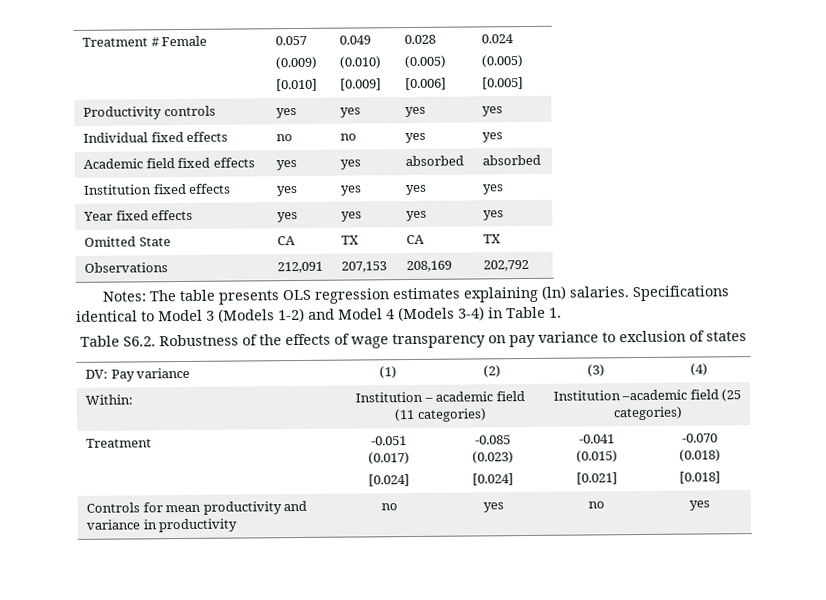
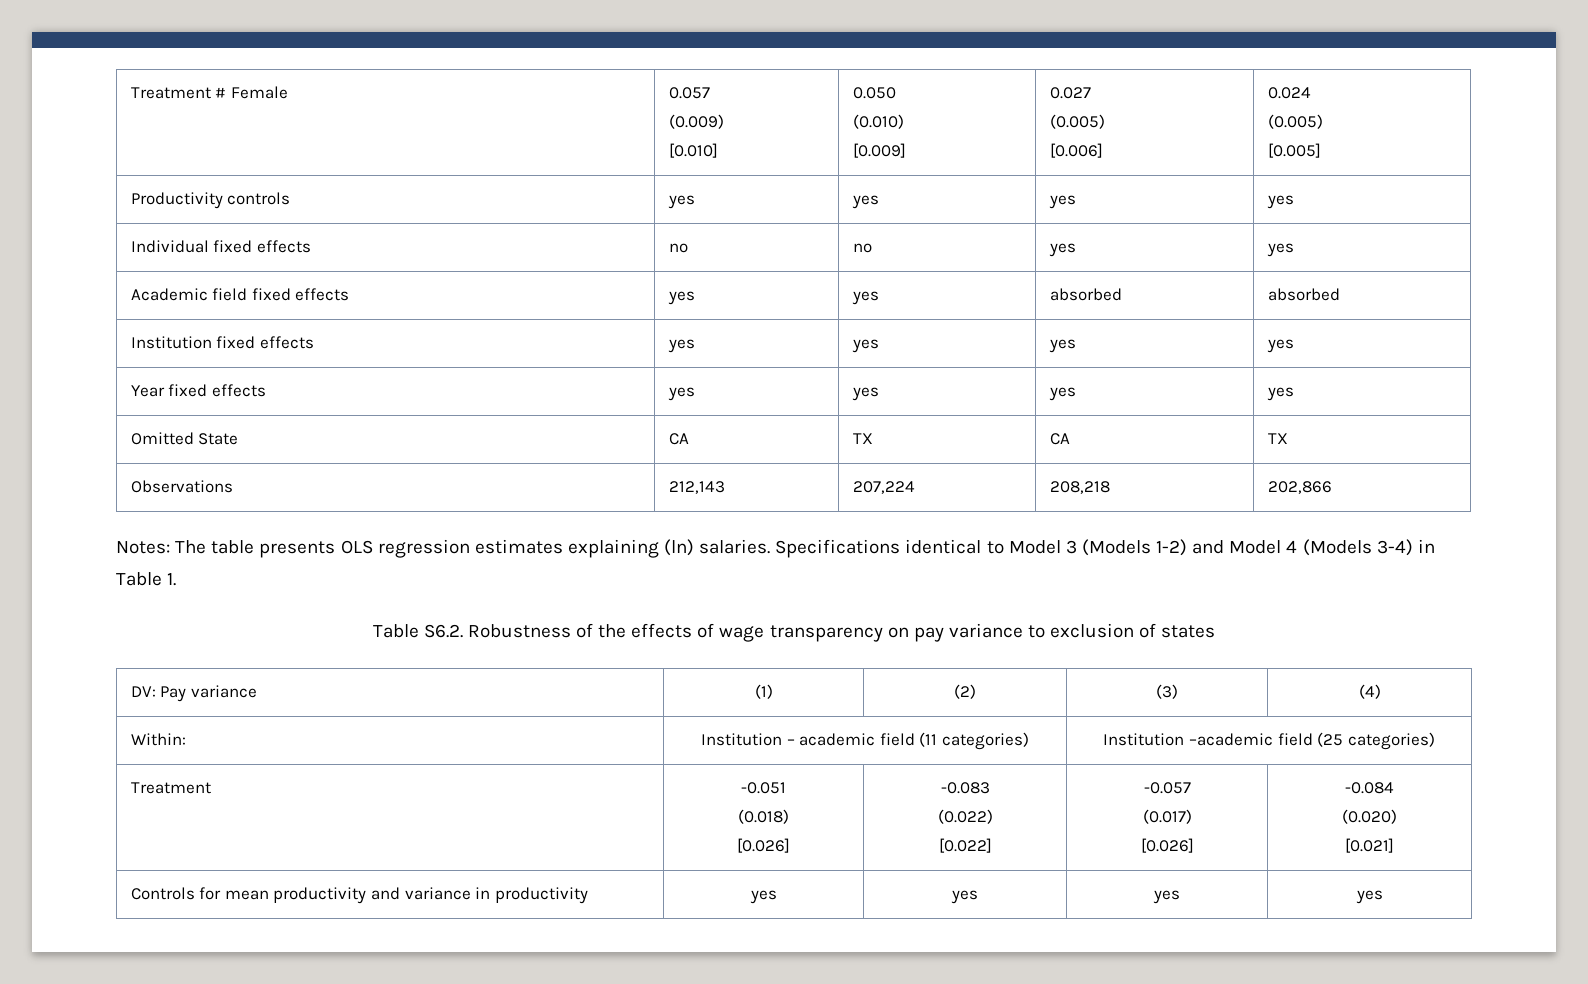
  Treatment # Female | 0.057
  (0.009)
- [0.010] | 0.049
+ [0.010] | 0.050
  (0.010)
- [0.009] | 0.028
+ [0.009] | 0.027
- Observations | 212,091 | 207,153 | 208,169 | 202,792
+ Observations | 212,143 | 207,224 | 208,218 | 202,866
  Treatment | -0.051
+ (0.018)
+ [0.026] | -0.083
+ (0.022)
+ [0.022] | -0.057
  (0.017)
- [0.024] | -0.085
- (0.023)
- [0.024] | -0.041
- (0.015)
- [0.021] | -0.070
- (0.018)
- [0.018]
+ [0.026] | -0.084
+ (0.020)
+ [0.021]
- Controls for mean productivity and variance in productivity | no | yes | no | yes
+ Controls for mean productivity and variance in productivity | yes | yes | yes | yes

